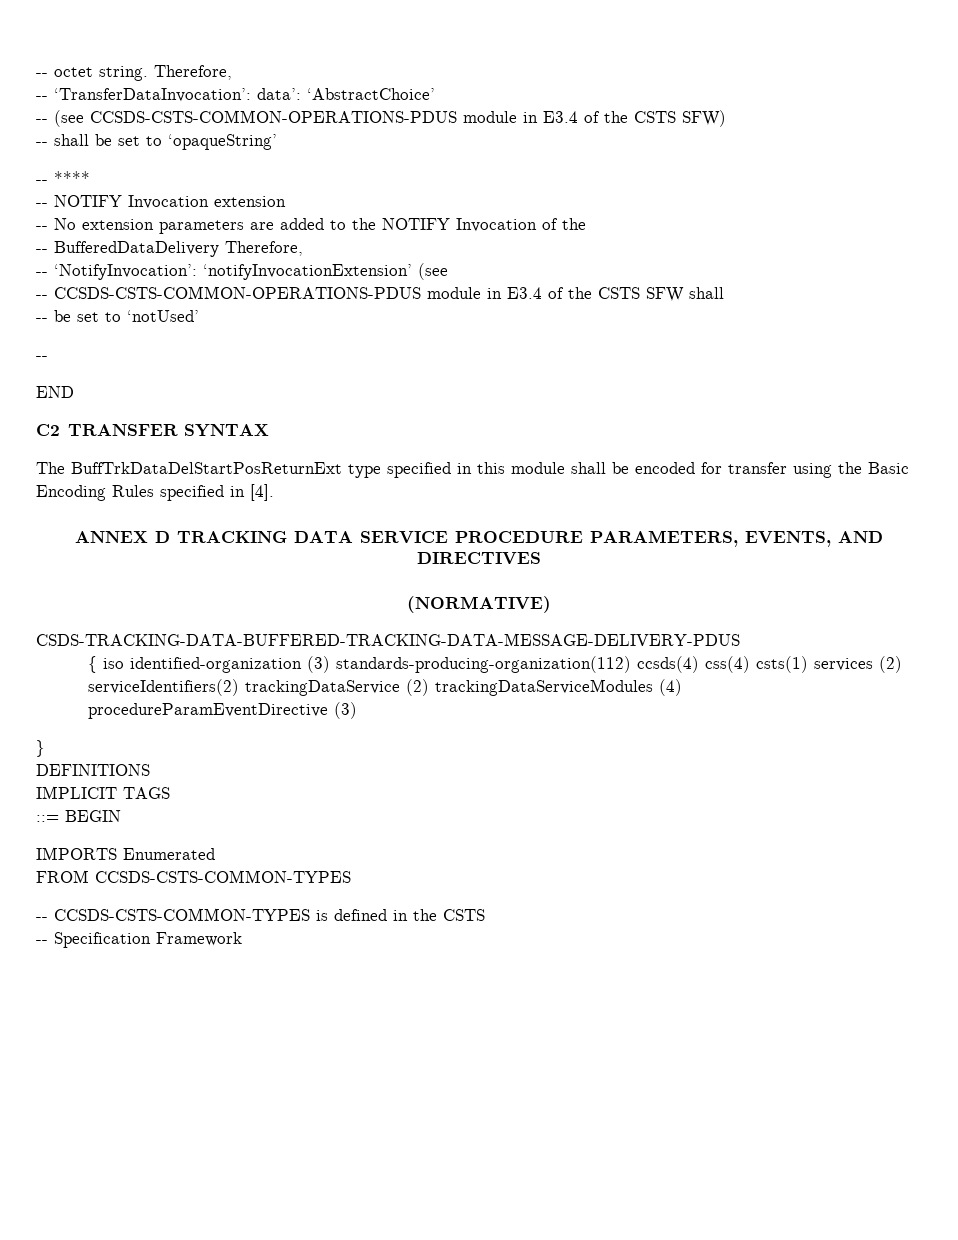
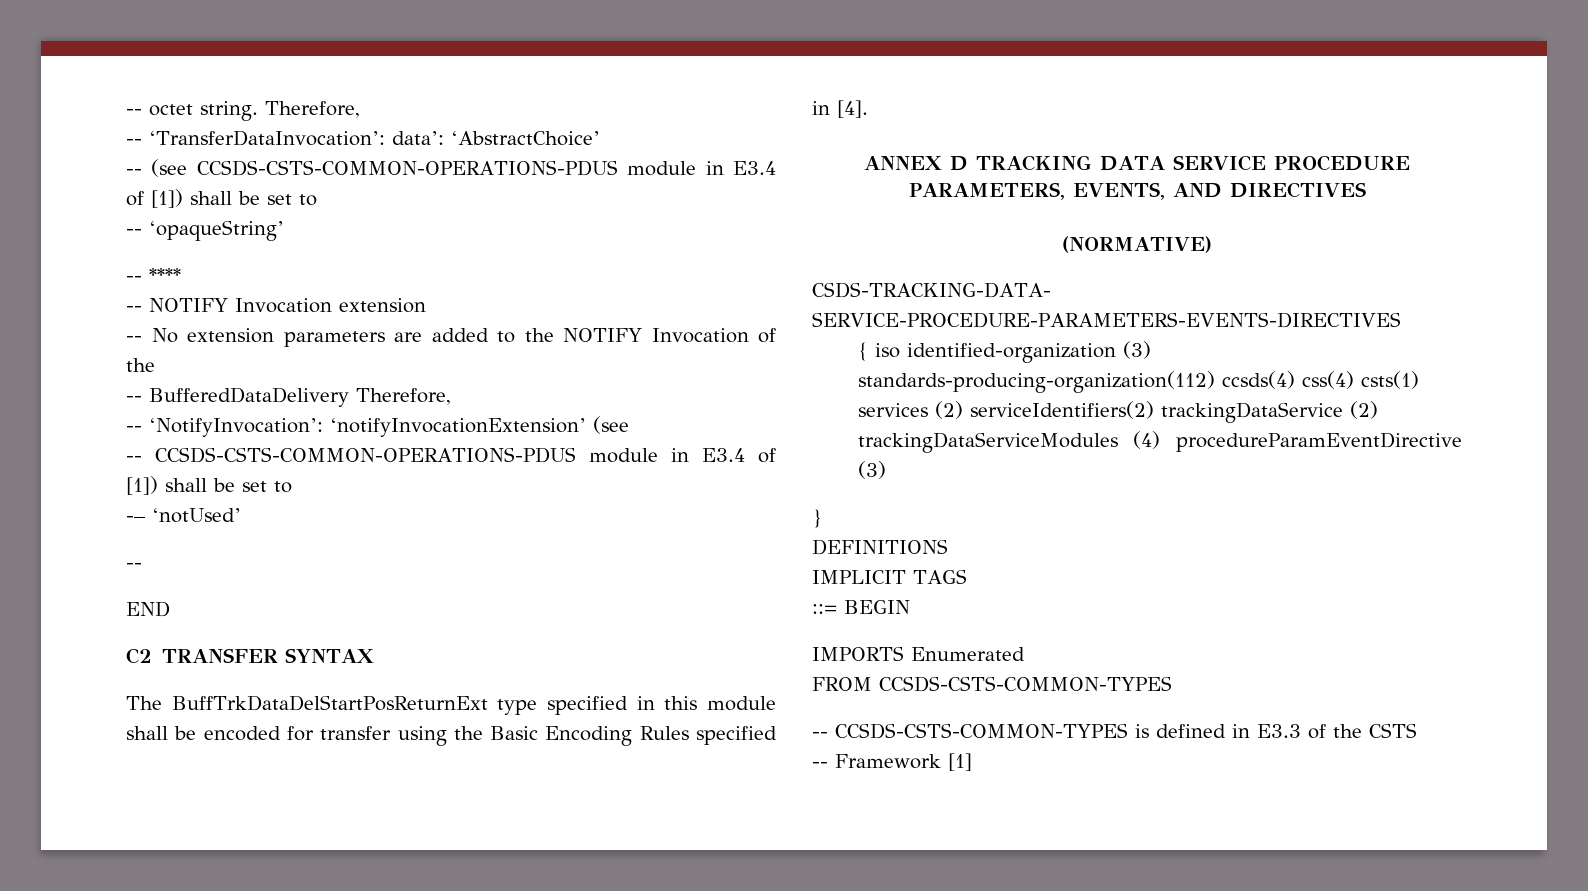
- -- (see CCSDS-CSTS-COMMON-OPERATIONS-PDUS module in E3.4 of the CSTS SFW)
- -- shall be set to ‘opaqueString’
+ -- (see CCSDS-CSTS-COMMON-OPERATIONS-PDUS module in E3.4 of [1]) shall be set to
+ -- ‘opaqueString’
- -- CCSDS-CSTS-COMMON-OPERATIONS-PDUS module in E3.4 of the CSTS SFW shall
- -- be set to ‘notUsed’
+ -- CCSDS-CSTS-COMMON-OPERATIONS-PDUS module in E3.4 of [1]) shall be set to
+ -– ‘notUsed’
- CSDS-TRACKING-DATA-BUFFERED-TRACKING-DATA-MESSAGE-DELIVERY-PDUS
+ CSDS-TRACKING-DATA- SERVICE-PROCEDURE-PARAMETERS-EVENTS-DIRECTIVES
- -- CCSDS-CSTS-COMMON-TYPES is defined in the CSTS
+ -- CCSDS-CSTS-COMMON-TYPES is defined in E3.3 of the CSTS
- -- Specification Framework
+ -- Framework [1]

